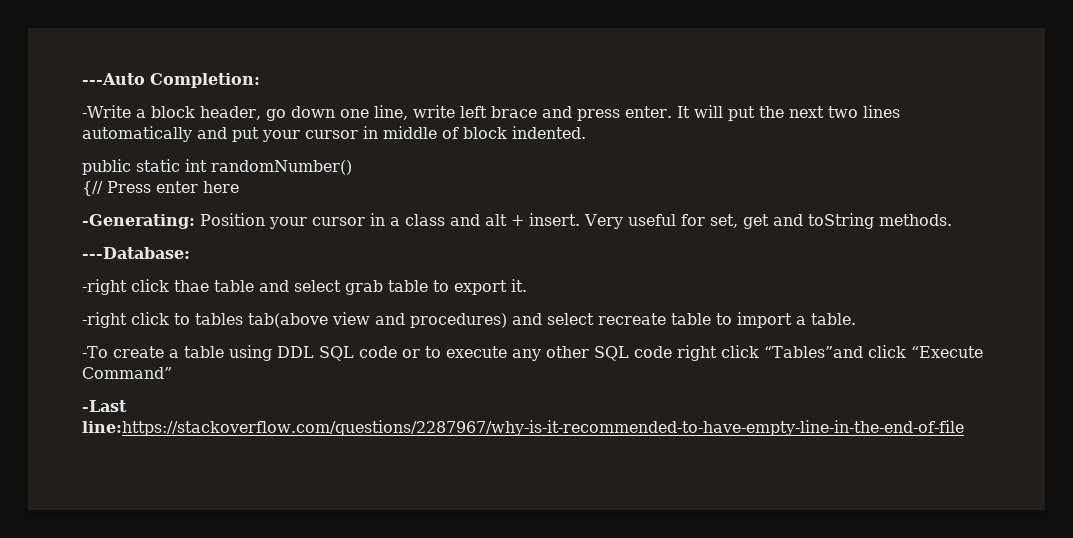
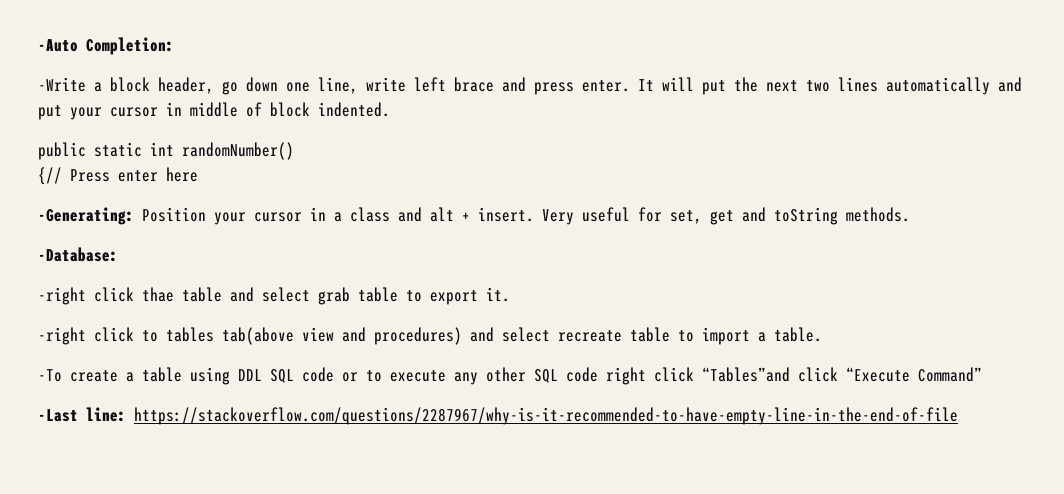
- ---Auto Completion:
+ -Auto Completion:
- ---Database:
+ -Database:
- -Last line:https://stackoverflow.com/questions/2287967/why-is-it-recommended-to-have-empty-line-in-the-end-of-file
+ -Last line: https://stackoverflow.com/questions/2287967/why-is-it-recommended-to-have-empty-line-in-the-end-of-file

